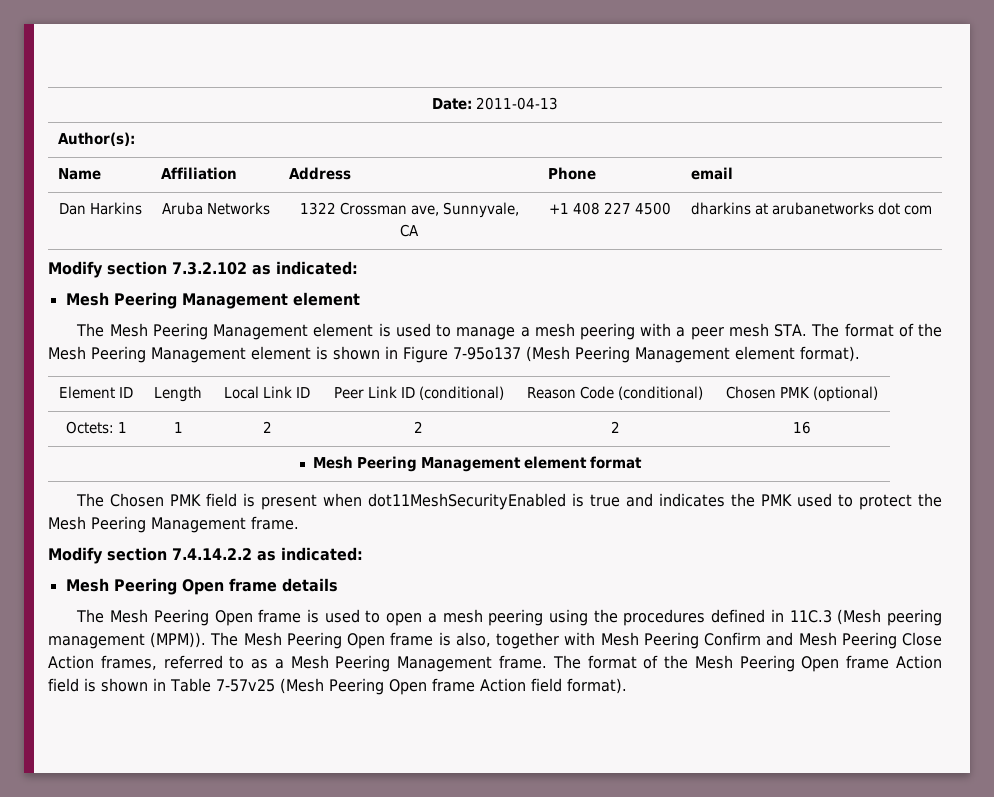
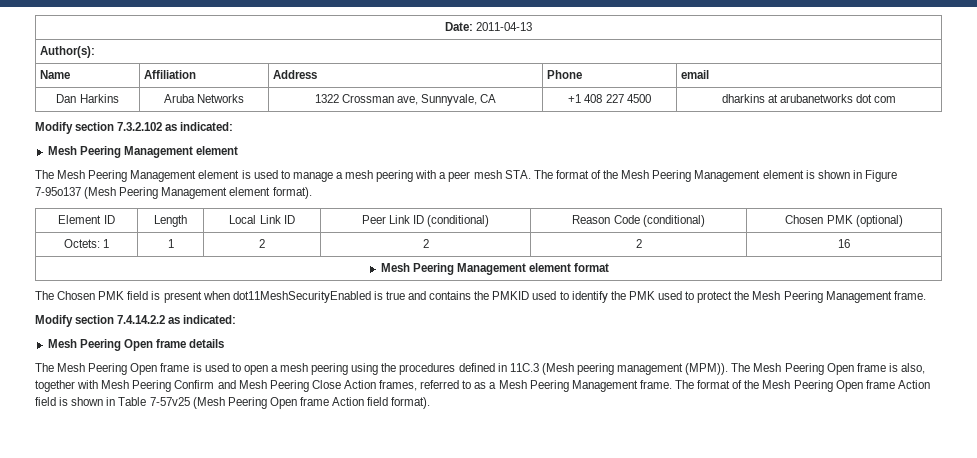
- The Chosen PMK field is present when dot11MeshSecurityEnabled is true and indicates the PMK used to protect the Mesh Peering Management frame.
+ The Chosen PMK field is present when dot11MeshSecurityEnabled is true and contains the PMKID used to identify the PMK used to protect the Mesh Peering Management frame.

